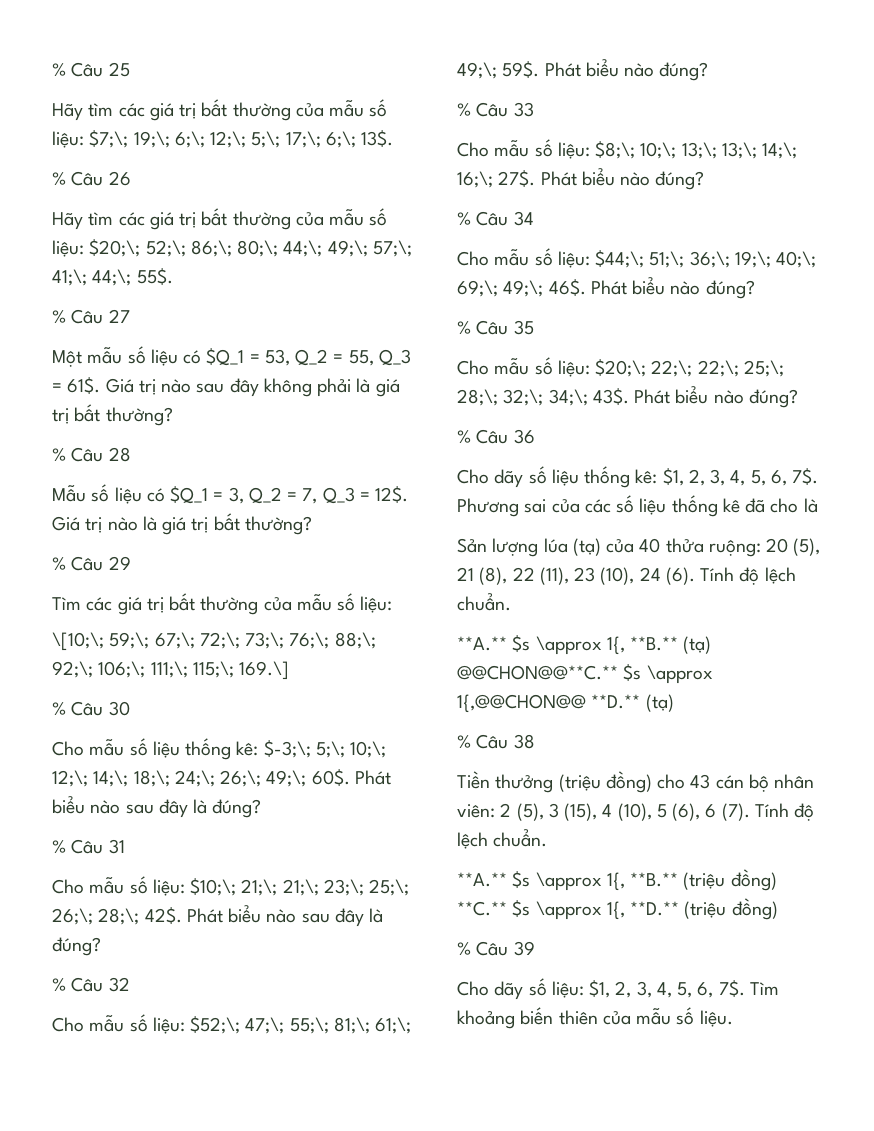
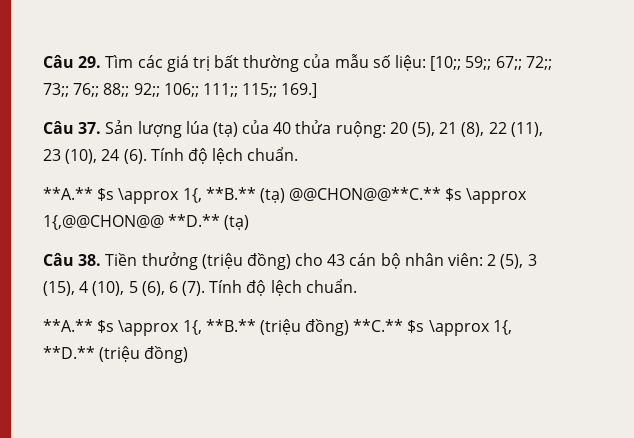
- % Câu 25
- Hãy tìm các giá trị bất thường của mẫu số liệu: $7;\; 19;\; 6;\; 12;\; 5;\; 17;\; 6;\; 13$.
- % Câu 26
- Hãy tìm các giá trị bất thường của mẫu số liệu: $20;\; 52;\; 86;\; 80;\; 44;\; 49;\; 57;\; 41;\; 44;\; 55$.
- % Câu 27
- Một mẫu số liệu có $Q_1 = 53, Q_2 = 55, Q_3 = 61$. Giá trị nào sau đây không phải là giá trị bất thường?
- % Câu 28
- Mẫu số liệu có $Q_1 = 3, Q_2 = 7, Q_3 = 12$. Giá trị nào là giá trị bất thường?
- % Câu 29
- Tìm các giá trị bất thường của mẫu số liệu:
- \[10;\; 59;\; 67;\; 72;\; 73;\; 76;\; 88;\; 92;\; 106;\; 111;\; 115;\; 169.\]
- % Câu 30
- Cho mẫu số liệu thống kê: $-3;\; 5;\; 10;\; 12;\; 14;\; 18;\; 24;\; 26;\; 49;\; 60$. Phát biểu nào sau đây là đúng?
- % Câu 31
- Cho mẫu số liệu: $10;\; 21;\; 21;\; 23;\; 25;\; 26;\; 28;\; 42$. Phát biểu nào sau đây là đúng?
- % Câu 32
- Cho mẫu số liệu: $52;\; 47;\; 55;\; 81;\; 61;\; 49;\; 59$. Phát biểu nào đúng?
- % Câu 33
- Cho mẫu số liệu: $8;\; 10;\; 13;\; 13;\; 14;\; 16;\; 27$. Phát biểu nào đúng?
- % Câu 34
- Cho mẫu số liệu: $44;\; 51;\; 36;\; 19;\; 40;\; 69;\; 49;\; 46$. Phát biểu nào đúng?
- % Câu 35
- Cho mẫu số liệu: $20;\; 22;\; 22;\; 25;\; 28;\; 32;\; 34;\; 43$. Phát biểu nào đúng?
- % Câu 36
- Cho dãy số liệu thống kê: $1, 2, 3, 4, 5, 6, 7$. Phương sai của các số liệu thống kê đã cho là
- Sản lượng lúa (tạ) của 40 thửa ruộng: 20 (5), 21 (8), 22 (11), 23 (10), 24 (6).
+ Câu 29. Tìm các giá trị bất thường của mẫu số liệu: [10;; 59;; 67;; 72;; 73;; 76;; 88;; 92;; 106;; 111;; 115;; 169.]
+ Câu 37. Sản lượng lúa (tạ) của 40 thửa ruộng: 20 (5), 21 (8), 22 (11), 23 (10), 24 (6).
- % Câu 38
- Tiền thưởng (triệu đồng) cho 43 cán bộ nhân viên: 2 (5), 3 (15), 4 (10), 5 (6), 6 (7).
+ Câu 38. Tiền thưởng (triệu đồng) cho 43 cán bộ nhân viên: 2 (5), 3 (15), 4 (10), 5 (6), 6 (7).
- % Câu 39
- Cho dãy số liệu: $1, 2, 3, 4, 5, 6, 7$. Tìm khoảng biến thiên của mẫu số liệu.

